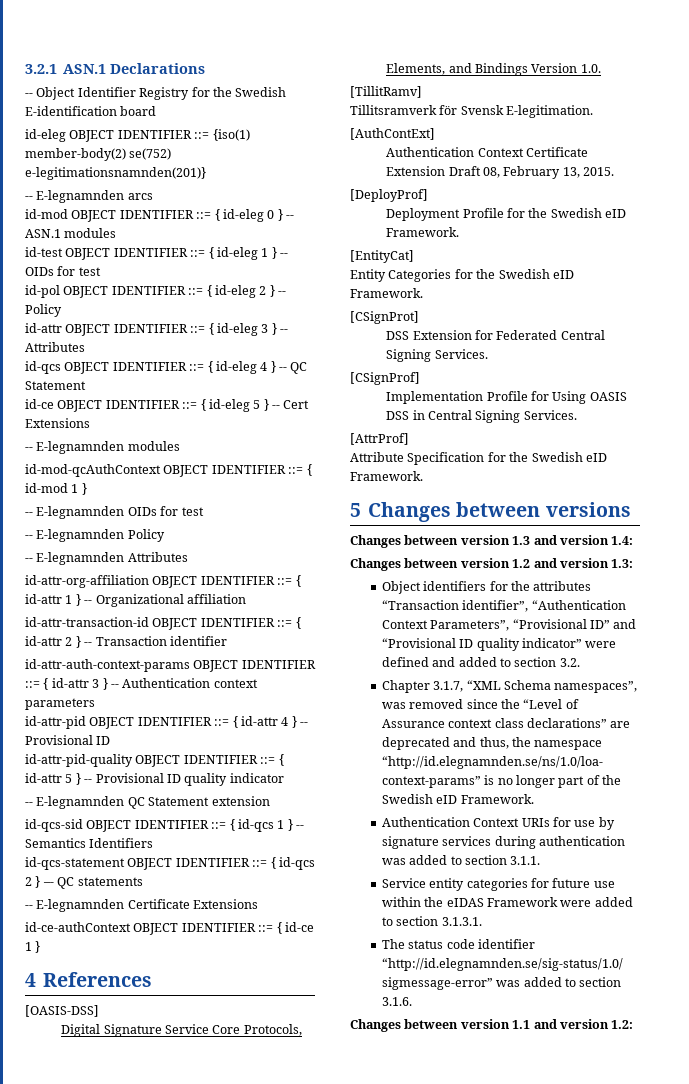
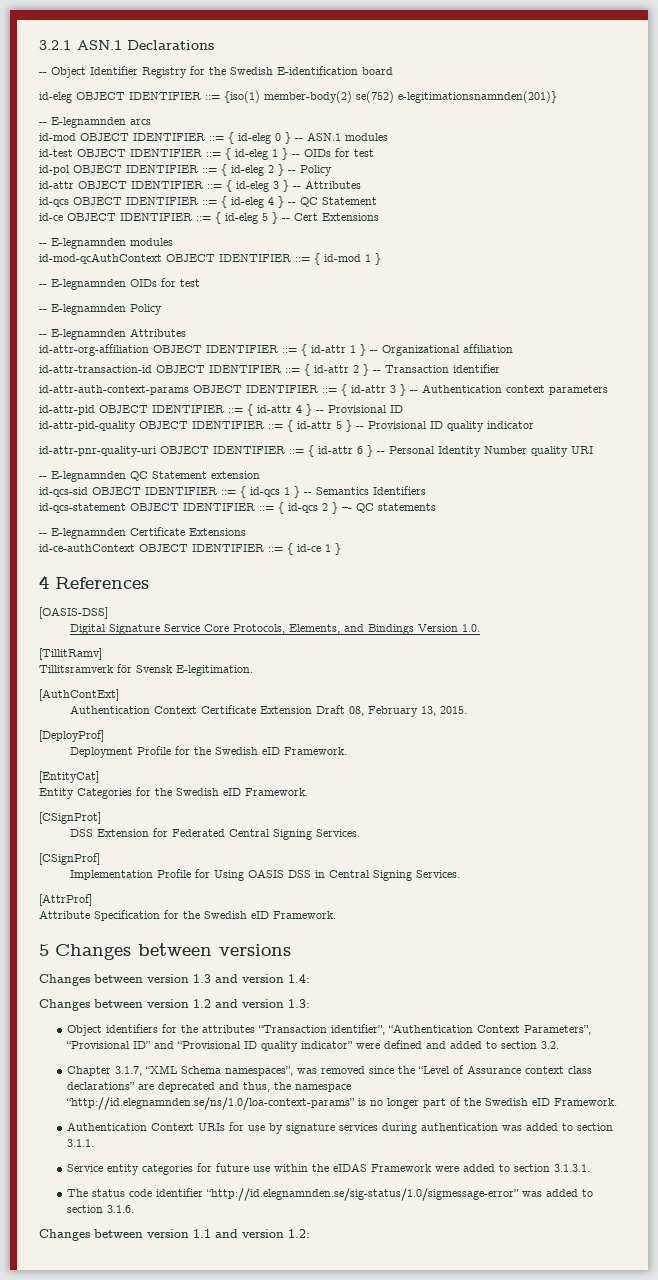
+ id-attr-pnr-quality-uri OBJECT IDENTIFIER ::= { id-attr 6 } -- Personal Identity Number quality URI

